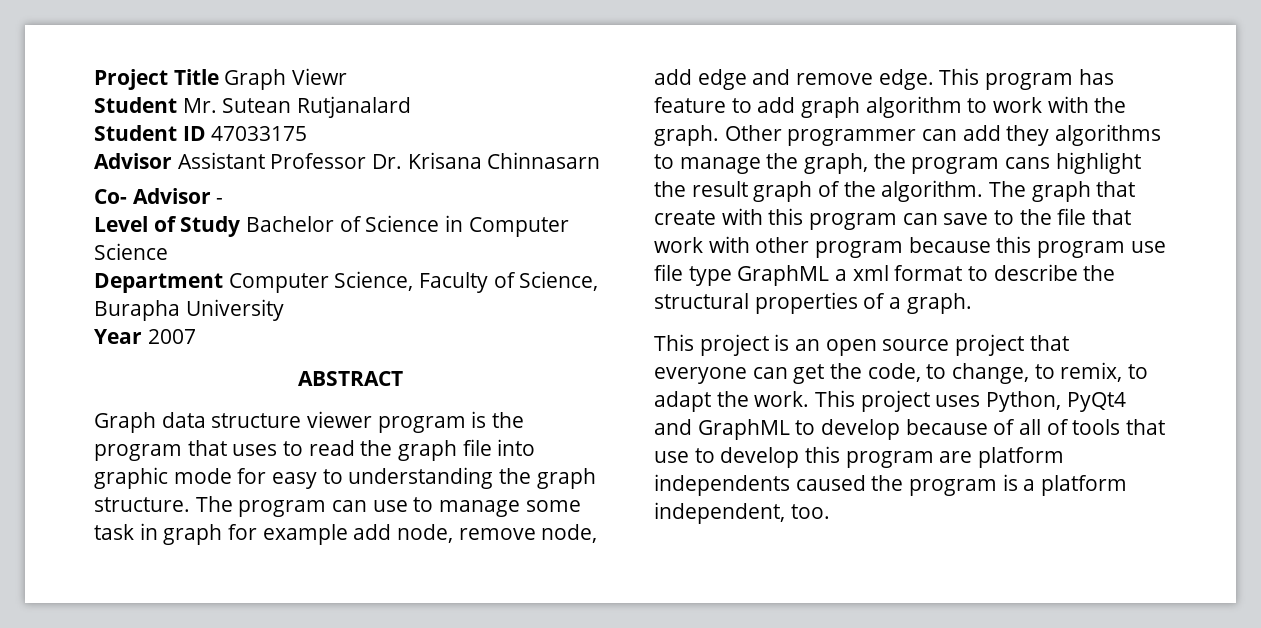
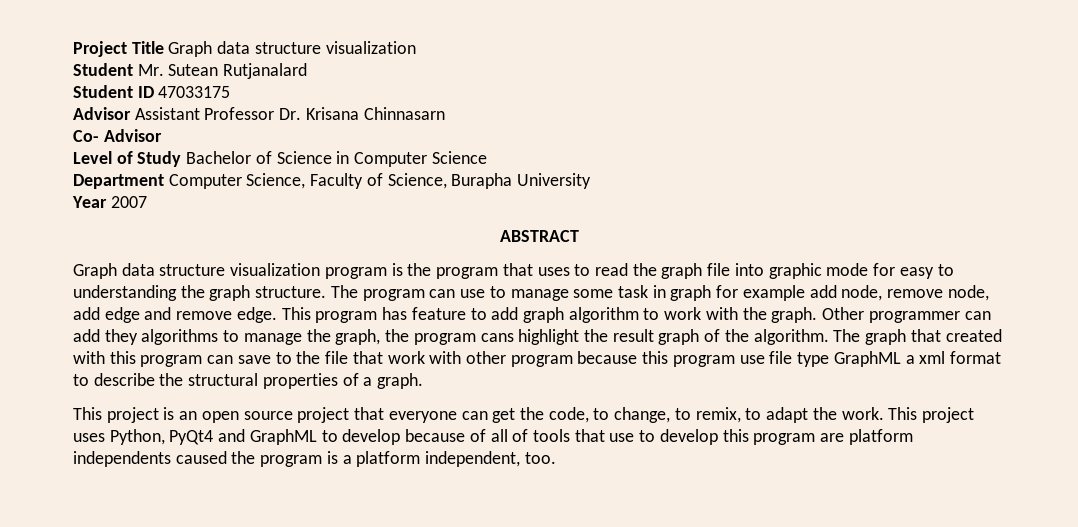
- Project Title Graph Viewr
+ Project Title Graph data structure visualization
- Co- Advisor -
+ Co- Advisor
- Graph data structure viewer program is the program that uses to read the graph file into graphic mode for easy to understanding the graph structure.
+ Graph data structure visualization program is the program that uses to read the graph file into graphic mode for easy to understanding the graph structure.
- The graph that create with this program can save to the file that work with other program because this program use file type GraphML a xml format to describe the structural properties of a graph.
+ The graph that created with this program can save to the file that work with other program because this program use file type GraphML a xml format to describe the structural properties of a graph.

